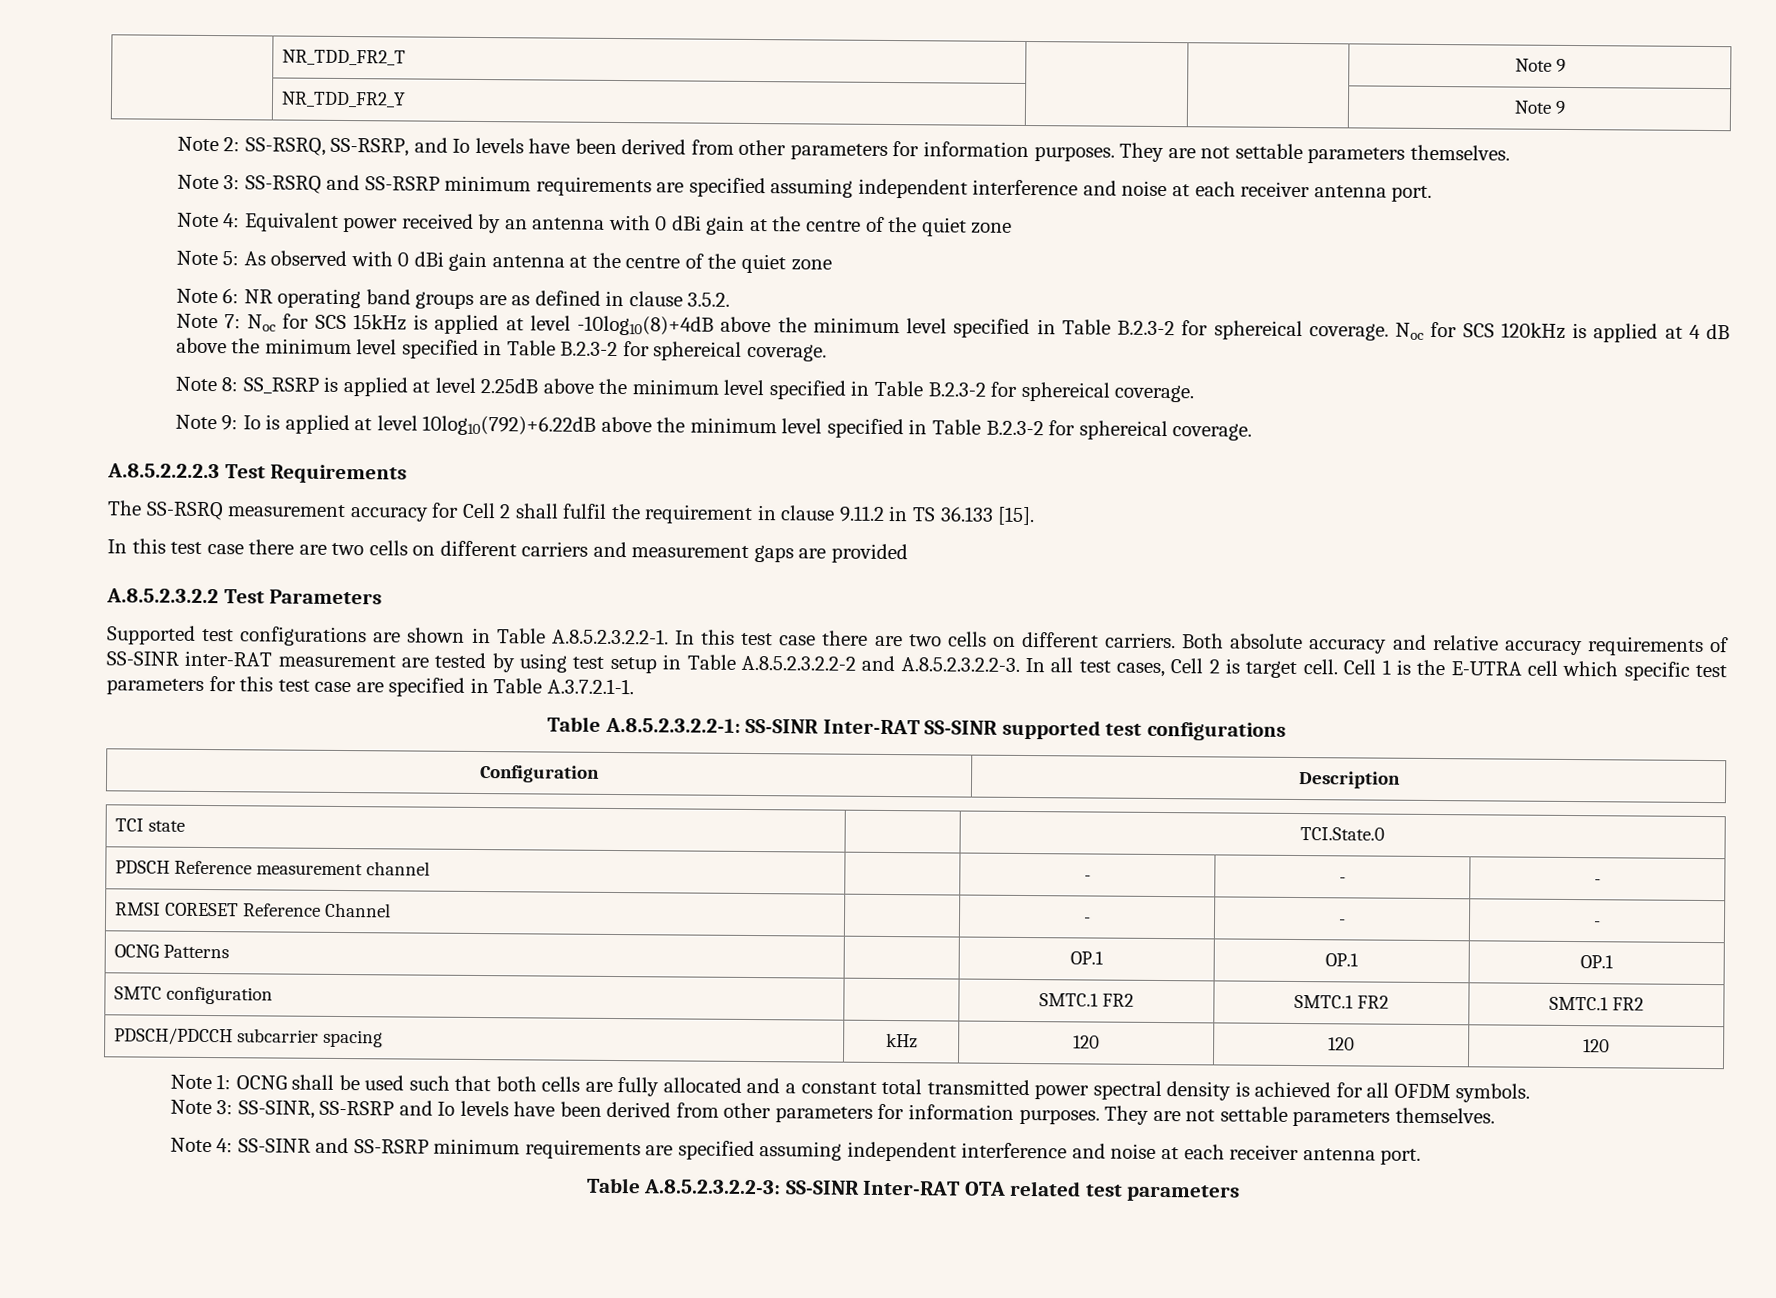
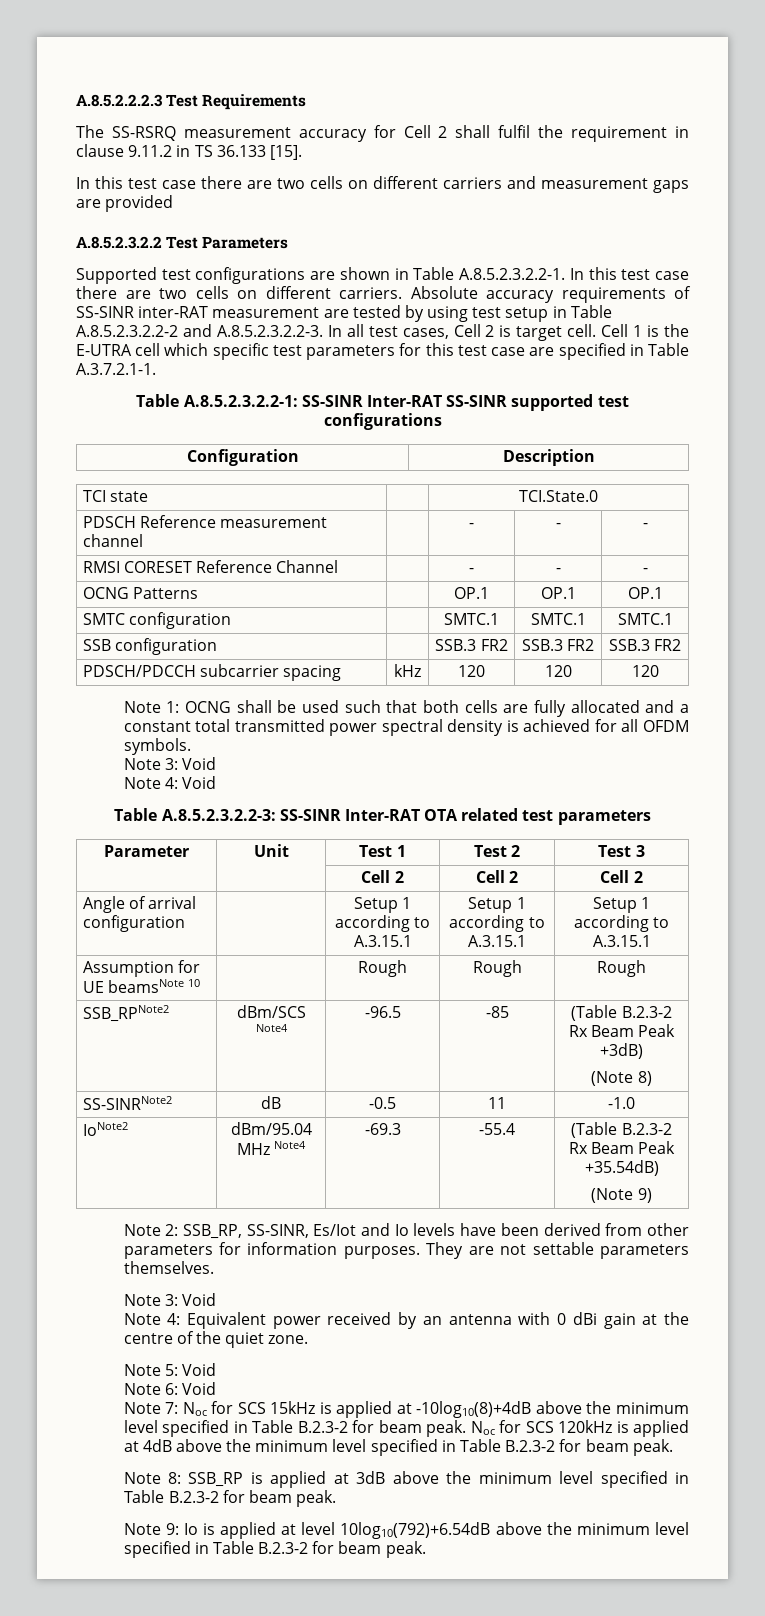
- | NR_TDD_FR2_T | | | Note 9
- | NR_TDD_FR2_Y | | | Note 9
- Note 2: SS-RSRQ, SS-RSRP, and Io levels have been derived from other parameters for information purposes. They are not settable parameters themselves.
- Note 3: SS-RSRQ and SS-RSRP minimum requirements are specified assuming independent interference and noise at each receiver antenna port.
- Note 4: Equivalent power received by an antenna with 0 dBi gain at the centre of the quiet zone
- Note 5: As observed with 0 dBi gain antenna at the centre of the quiet zone
- Note 6: NR operating band groups are as defined in clause 3.5.2.
- Note 7: Noc for SCS 15kHz is applied at level -10log10(8)+4dB above the minimum level specified in Table B.2.3-2 for sphereical coverage. Noc for SCS 120kHz is applied at 4 dB above the minimum level specified in Table B.2.3-2 for sphereical coverage.
- Note 8: SS_RSRP is applied at level 2.25dB above the minimum level specified in Table B.2.3-2 for sphereical coverage.
- Note 9: Io is applied at level 10log10(792)+6.22dB above the minimum level specified in Table B.2.3-2 for sphereical coverage.
- Both absolute accuracy and relative accuracy requirements of SS-SINR inter-RAT measurement are tested by using test setup in Table A.8.5.2.3.2.2-2 and A.8.5.2.3.2.2-3. In all test cases, Cell 2 is target cell.
+ Absolute accuracy requirements of SS-SINR inter-RAT measurement are tested by using test setup in Table A.8.5.2.3.2.2-2 and A.8.5.2.3.2.2-3. In all test cases, Cell 2 is target cell.
- SMTC configuration | | SMTC.1 FR2 | SMTC.1 FR2 | SMTC.1 FR2
+ SMTC configuration | | SMTC.1 | SMTC.1 | SMTC.1
+ SSB configuration | | SSB.3 FR2 | SSB.3 FR2 | SSB.3 FR2
  Note 1: OCNG shall be used such that both cells are fully allocated and a constant total transmitted power spectral density is achieved for all OFDM symbols.
- Note 3: SS-SINR, SS-RSRP and Io levels have been derived from other parameters for information purposes. They are not settable parameters themselves.
- Note 4: SS-SINR and SS-RSRP minimum requirements are specified assuming independent interference and noise at each receiver antenna port.
+ Note 3: Void
+ Note 4: Void
  Table A.8.5.2.3.2.2-3: SS-SINR Inter-RAT OTA related test parameters
+ Parameter | Unit | Test 1 | Test 2 | Test 3
+ | | Cell 2 | Cell 2 | Cell 2
+ Angle of arrival configuration | | Setup 1 according to A.3.15.1 | Setup 1 according to A.3.15.1 | Setup 1 according to A.3.15.1
+ Assumption for UE beamsNote 10 | | Rough | Rough | Rough
+ SSB_RPNote2 | dBm/SCS Note4 | -96.5 | -85 | (Table B.2.3-2 Rx Beam Peak +3dB)
+ (Note 8)
+ SS-SINRNote2 | dB | -0.5 | 11 | -1.0
+ IoNote2 | dBm/95.04 MHz Note4 | -69.3 | -55.4 | (Table B.2.3-2 Rx Beam Peak +35.54dB)
+ (Note 9)
+ Note 2: SSB_RP, SS-SINR, Es/Iot and Io levels have been derived from other parameters for information purposes. They are not settable parameters themselves.
+ Note 3: Void
+ Note 4: Equivalent power received by an antenna with 0 dBi gain at the centre of the quiet zone.
+ Note 5: Void
+ Note 6: Void
+ Note 7: Noc for SCS 15kHz is applied at -10log10(8)+4dB above the minimum level specified in Table B.2.3-2 for beam peak. Noc for SCS 120kHz is applied at 4dB above the minimum level specified in Table B.2.3-2 for beam peak.
+ Note 8: SSB_RP is applied at 3dB above the minimum level specified in Table B.2.3-2 for beam peak.
+ Note 9: Io is applied at level 10log10(792)+6.54dB above the minimum level specified in Table B.2.3-2 for beam peak.

